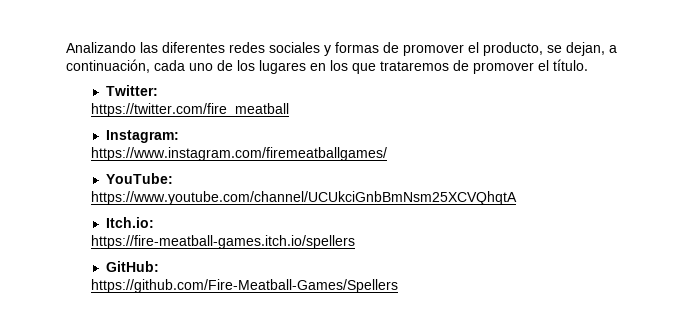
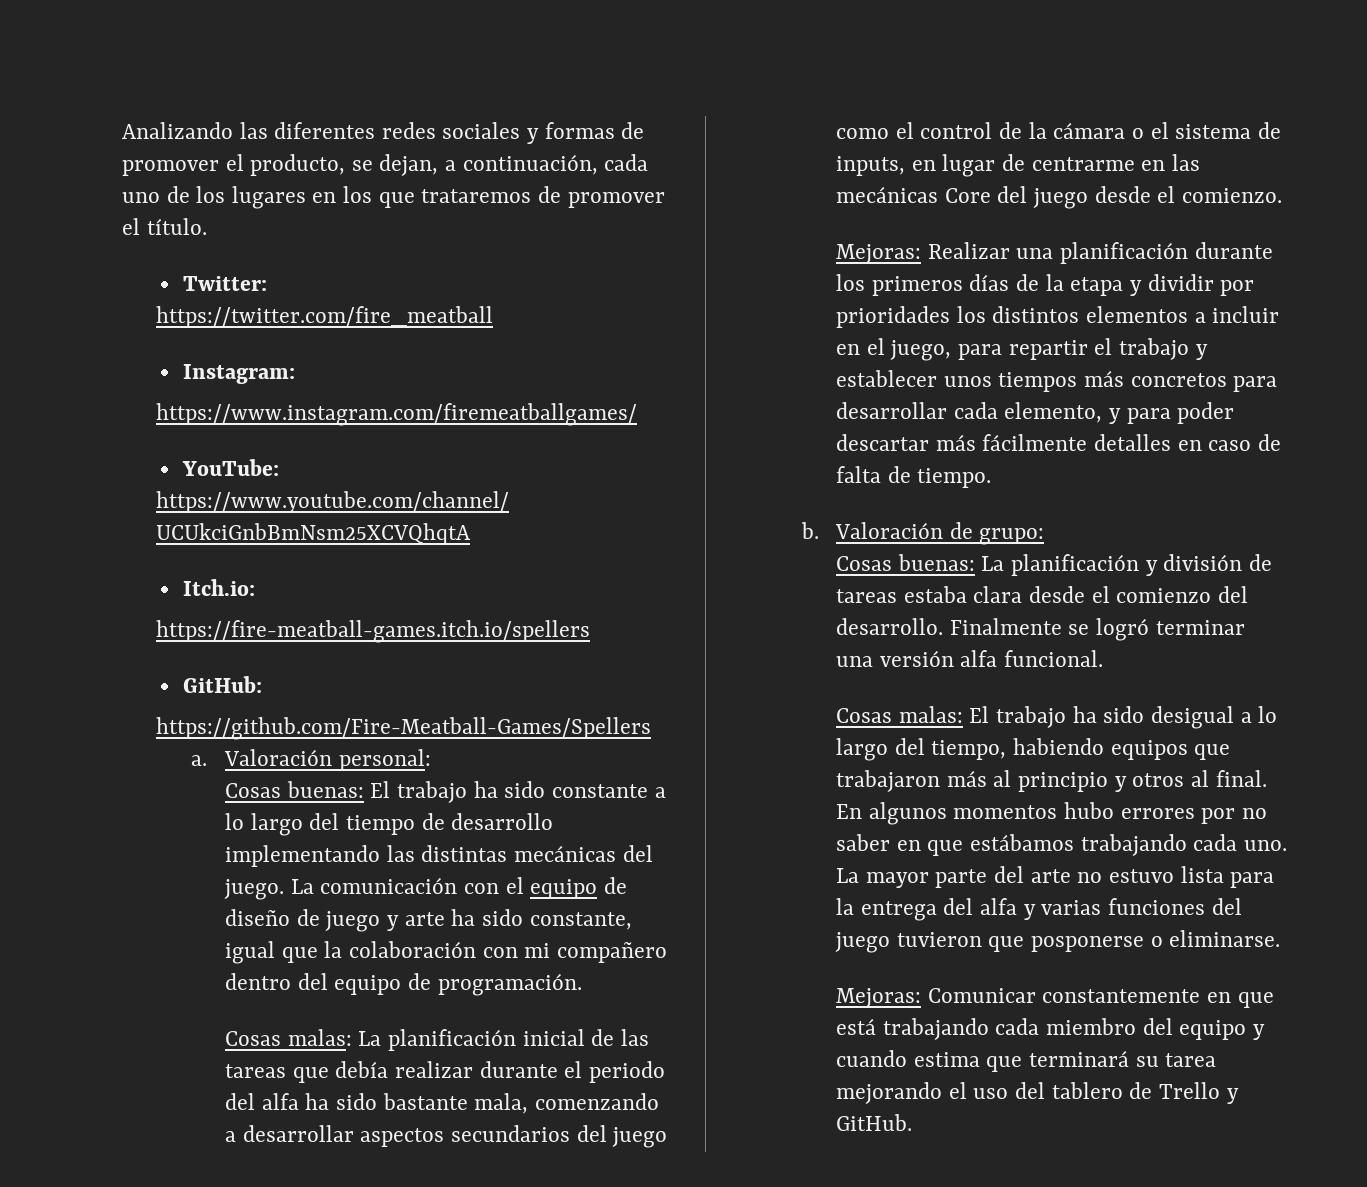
+ a. Valoración personal:
+ Cosas buenas: El trabajo ha sido constante a lo largo del tiempo de desarrollo implementando las distintas mecánicas del juego. La comunicación con el equipo de diseño de juego y arte ha sido constante, igual que la colaboración con mi compañero dentro del equipo de programación.
+ Cosas malas: La planificación inicial de las tareas que debía realizar durante el periodo del alfa ha sido bastante mala, comenzando a desarrollar aspectos secundarios del juego como el control de la cámara o el sistema de inputs, en lugar de centrarme en las mecánicas Core del juego desde el comienzo.
+ Mejoras: Realizar una planificación durante los primeros días de la etapa y dividir por prioridades los distintos elementos a incluir en el juego, para repartir el trabajo y establecer unos tiempos más concretos para desarrollar cada elemento, y para poder descartar más fácilmente detalles en caso de falta de tiempo.
+ b. Valoración de grupo:
+ Cosas buenas: La planificación y división de tareas estaba clara desde el comienzo del desarrollo. Finalmente se logró terminar una versión alfa funcional.
+ Cosas malas: El trabajo ha sido desigual a lo largo del tiempo, habiendo equipos que trabajaron más al principio y otros al final. En algunos momentos hubo errores por no saber en que estábamos trabajando cada uno. La mayor parte del arte no estuvo lista para la entrega del alfa y varias funciones del juego tuvieron que posponerse o eliminarse.
+ Mejoras: Comunicar constantemente en que está trabajando cada miembro del equipo y cuando estima que terminará su tarea mejorando el uso del tablero de Trello y GitHub.

